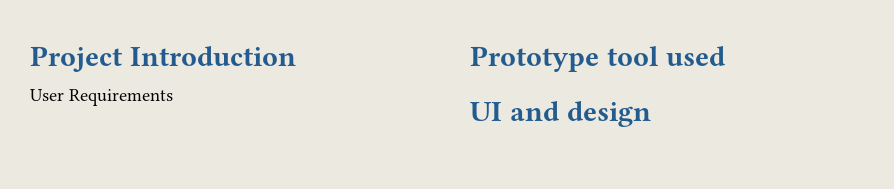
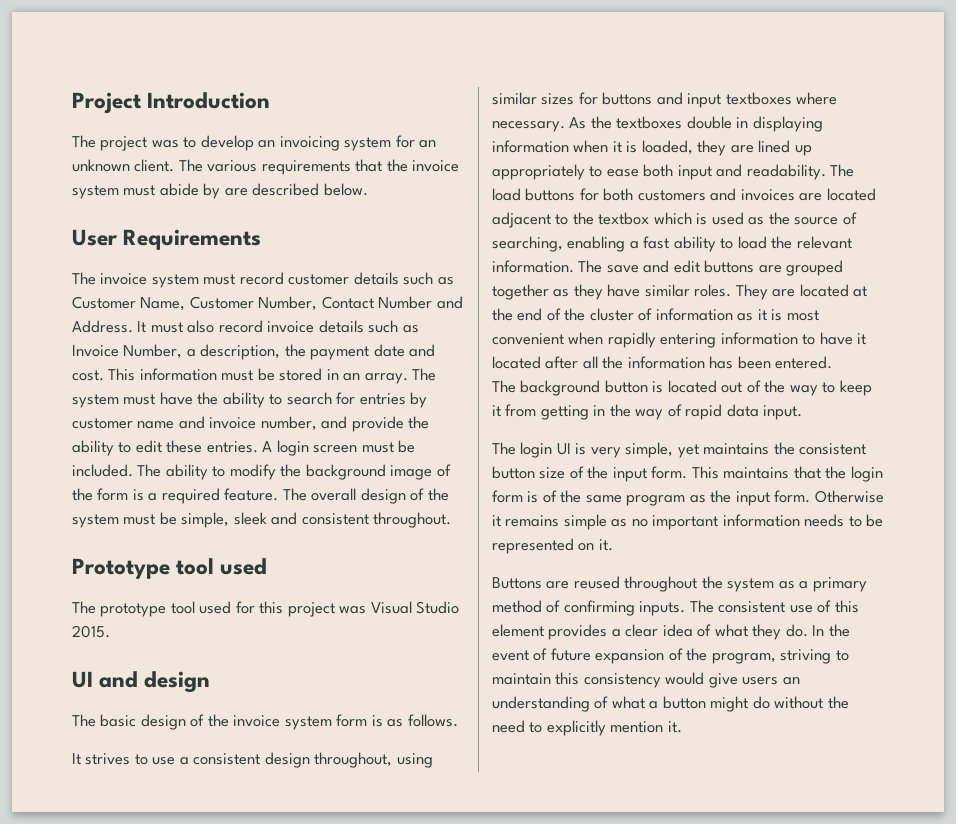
+ The project was to develop an invoicing system for an unknown client. The various requirements that the invoice system must abide by are described below.
  User Requirements
+ The invoice system must record customer details such as Customer Name, Customer Number, Contact Number and Address. It must also record invoice details such as Invoice Number, a description, the payment date and cost. This information must be stored in an array. The system must have the ability to search for entries by customer name and invoice number, and provide the ability to edit these entries. A login screen must be included. The ability to modify the background image of the form is a required feature. The overall design of the system must be simple, sleek and consistent throughout.
  Prototype tool used
+ The prototype tool used for this project was Visual Studio 2015.
  UI and design
+ The basic design of the invoice system form is as follows.
+ It strives to use a consistent design throughout, using similar sizes for buttons and input textboxes where necessary. As the textboxes double in displaying information when it is loaded, they are lined up appropriately to ease both input and readability. The load buttons for both customers and invoices are located adjacent to the textbox which is used as the source of searching, enabling a fast ability to load the relevant information. The save and edit buttons are grouped together as they have similar roles. They are located at the end of the cluster of information as it is most convenient when rapidly entering information to have it located after all the information has been entered.
+ The background button is located out of the way to keep it from getting in the way of rapid data input.
+ The login UI is very simple, yet maintains the consistent button size of the input form. This maintains that the login form is of the same program as the input form. Otherwise it remains simple as no important information needs to be represented on it.
+ Buttons are reused throughout the system as a primary method of confirming inputs. The consistent use of this element provides a clear idea of what they do. In the event of future expansion of the program, striving to maintain this consistency would give users an understanding of what a button might do without the need to explicitly mention it.

